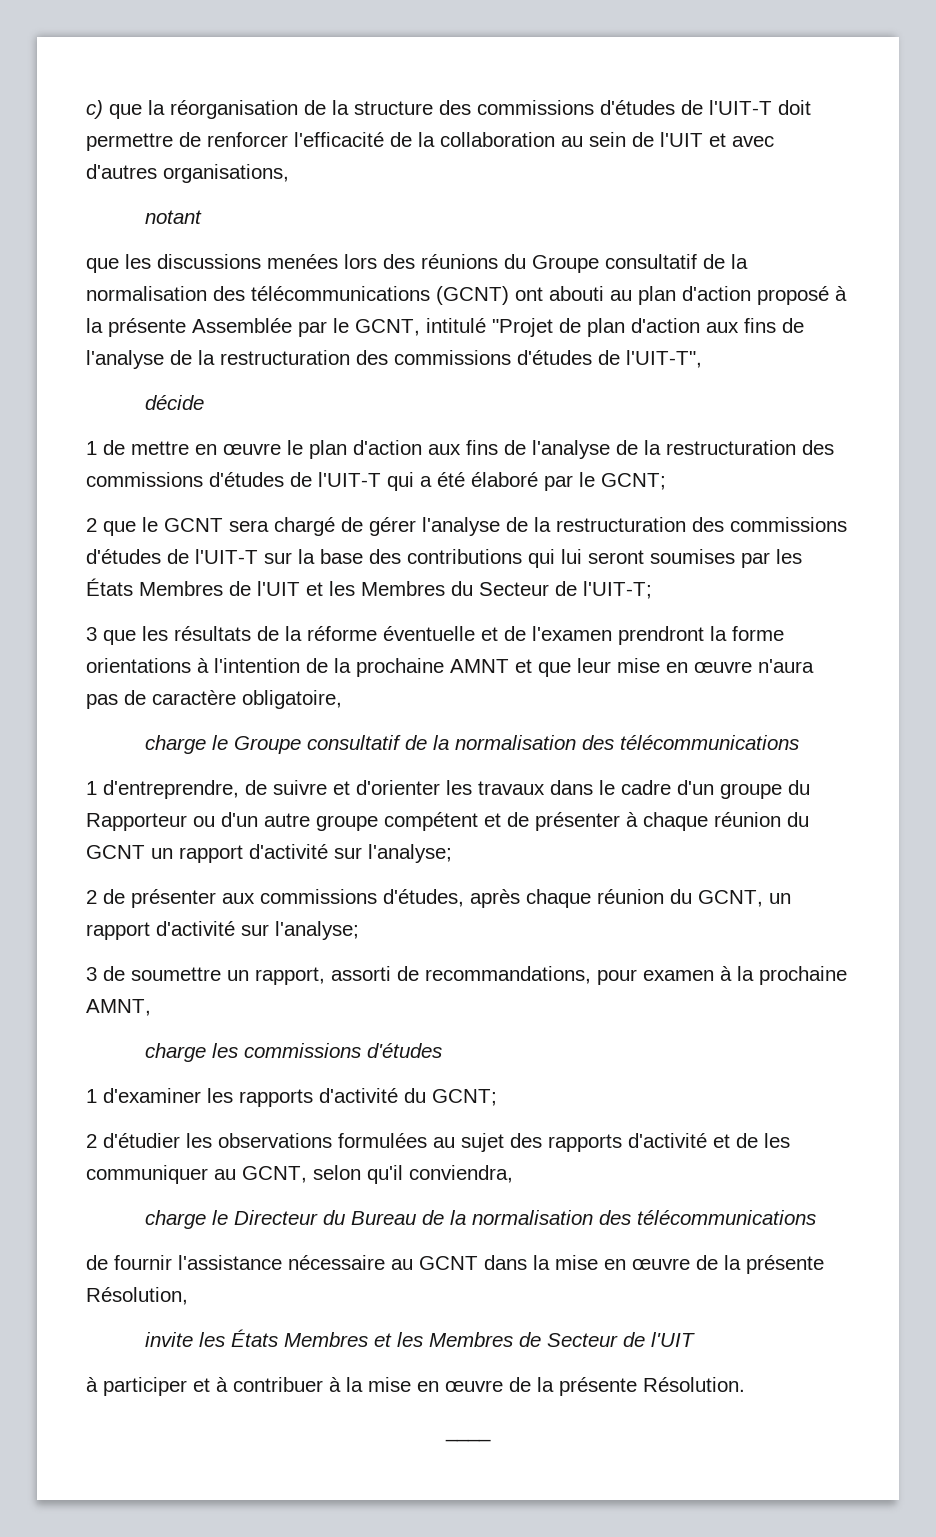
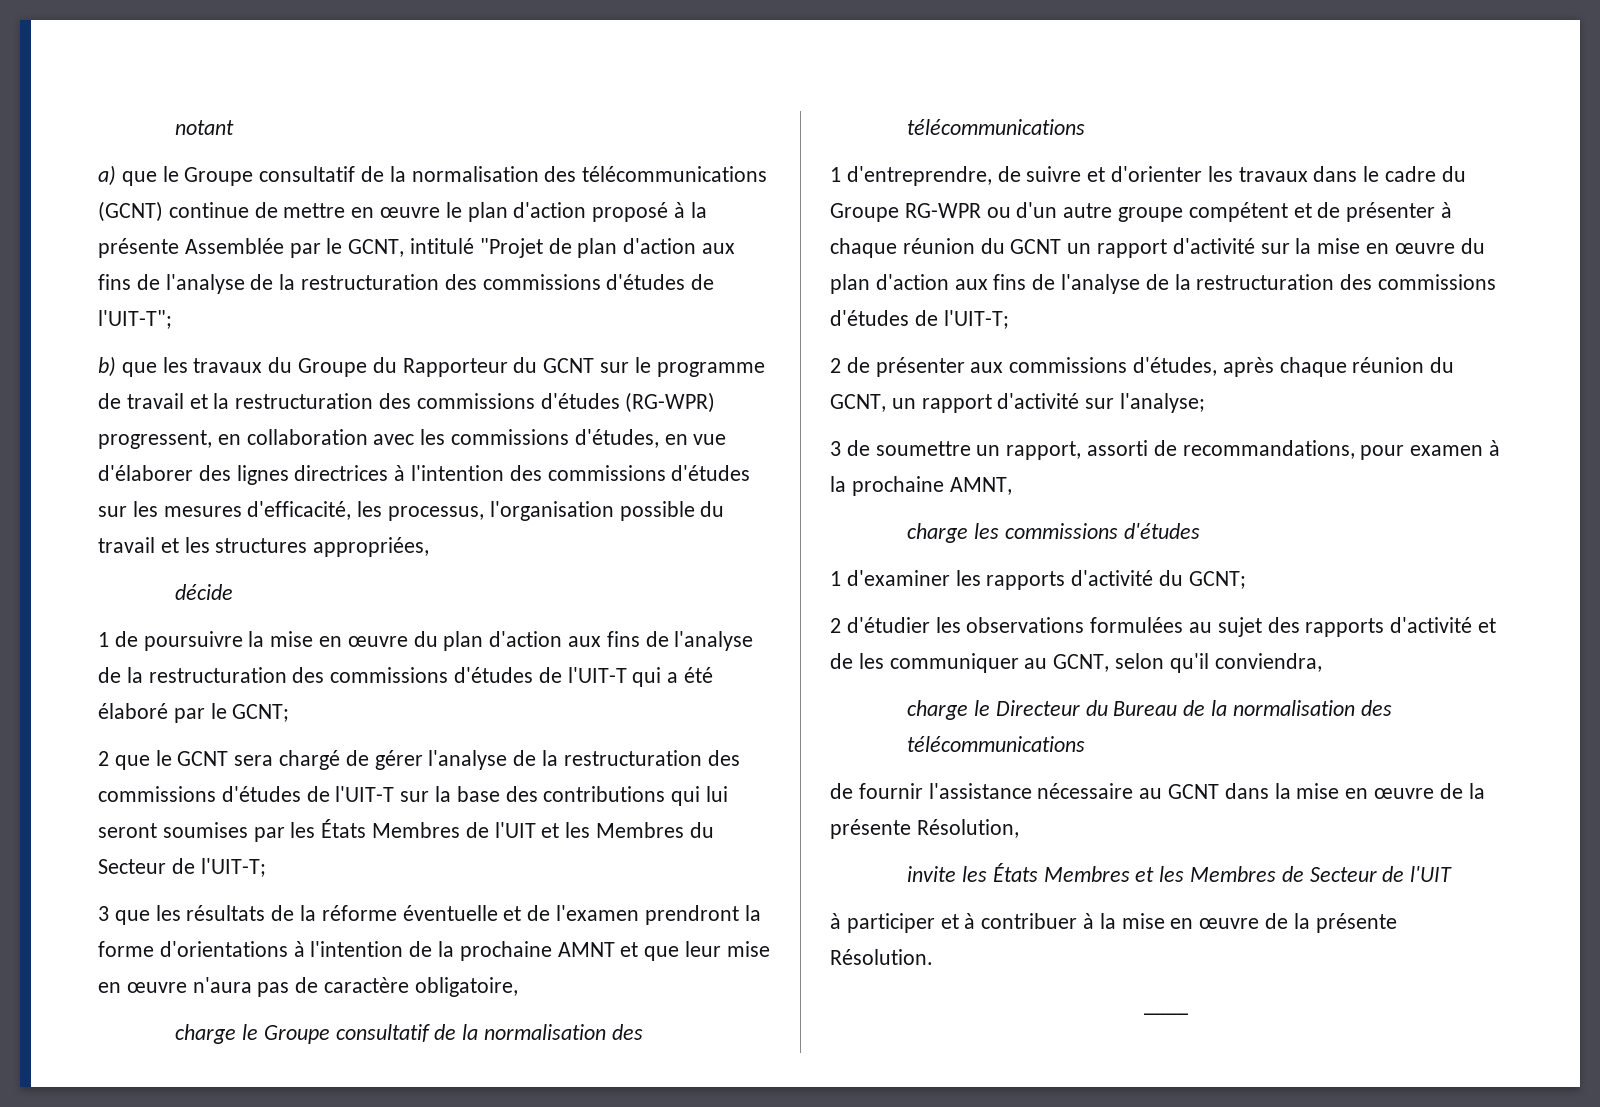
- c) que la réorganisation de la structure des commissions d'études de l'UIT-T doit permettre de renforcer l'efficacité de la collaboration au sein de l'UIT et avec d'autres organisations,
  notant
- que les discussions menées lors des réunions du Groupe consultatif de la normalisation des télécommunications (GCNT) ont abouti au plan d'action proposé à la présente Assemblée par le GCNT, intitulé "Projet de plan d'action aux fins de l'analyse de la restructuration des commissions d'études de l'UIT-T",
+ a) que le Groupe consultatif de la normalisation des télécommunications (GCNT) continue de mettre en œuvre le plan d'action proposé à la présente Assemblée par le GCNT, intitulé "Projet de plan d'action aux fins de l'analyse de la restructuration des commissions d'études de l'UIT-T";
+ b) que les travaux du Groupe du Rapporteur du GCNT sur le programme de travail et la restructuration des commissions d'études (RG-WPR) progressent, en collaboration avec les commissions d'études, en vue d'élaborer des lignes directrices à l'intention des commissions d'études sur les mesures d'efficacité, les processus, l'organisation possible du travail et les structures appropriées,
- 1 de mettre en œuvre le plan d'action aux fins de l'analyse de la restructuration des commissions d'études de l'UIT-T qui a été élaboré par le GCNT;
+ 1 de poursuivre la mise en œuvre du plan d'action aux fins de l'analyse de la restructuration des commissions d'études de l'UIT-T qui a été élaboré par le GCNT;
- 3 que les résultats de la réforme éventuelle et de l'examen prendront la forme orientations à l'intention de la prochaine AMNT et que leur mise en œuvre n'aura pas de caractère obligatoire,
+ 3 que les résultats de la réforme éventuelle et de l'examen prendront la forme d'orientations à l'intention de la prochaine AMNT et que leur mise en œuvre n'aura pas de caractère obligatoire,
- 1 d'entreprendre, de suivre et d'orienter les travaux dans le cadre d'un groupe du Rapporteur ou d'un autre groupe compétent et de présenter à chaque réunion du GCNT un rapport d'activité sur l'analyse;
+ 1 d'entreprendre, de suivre et d'orienter les travaux dans le cadre du Groupe RG-WPR ou d'un autre groupe compétent et de présenter à chaque réunion du GCNT un rapport d'activité sur la mise en œuvre du plan d'action aux fins de l'analyse de la restructuration des commissions d'études de l'UIT-T;

